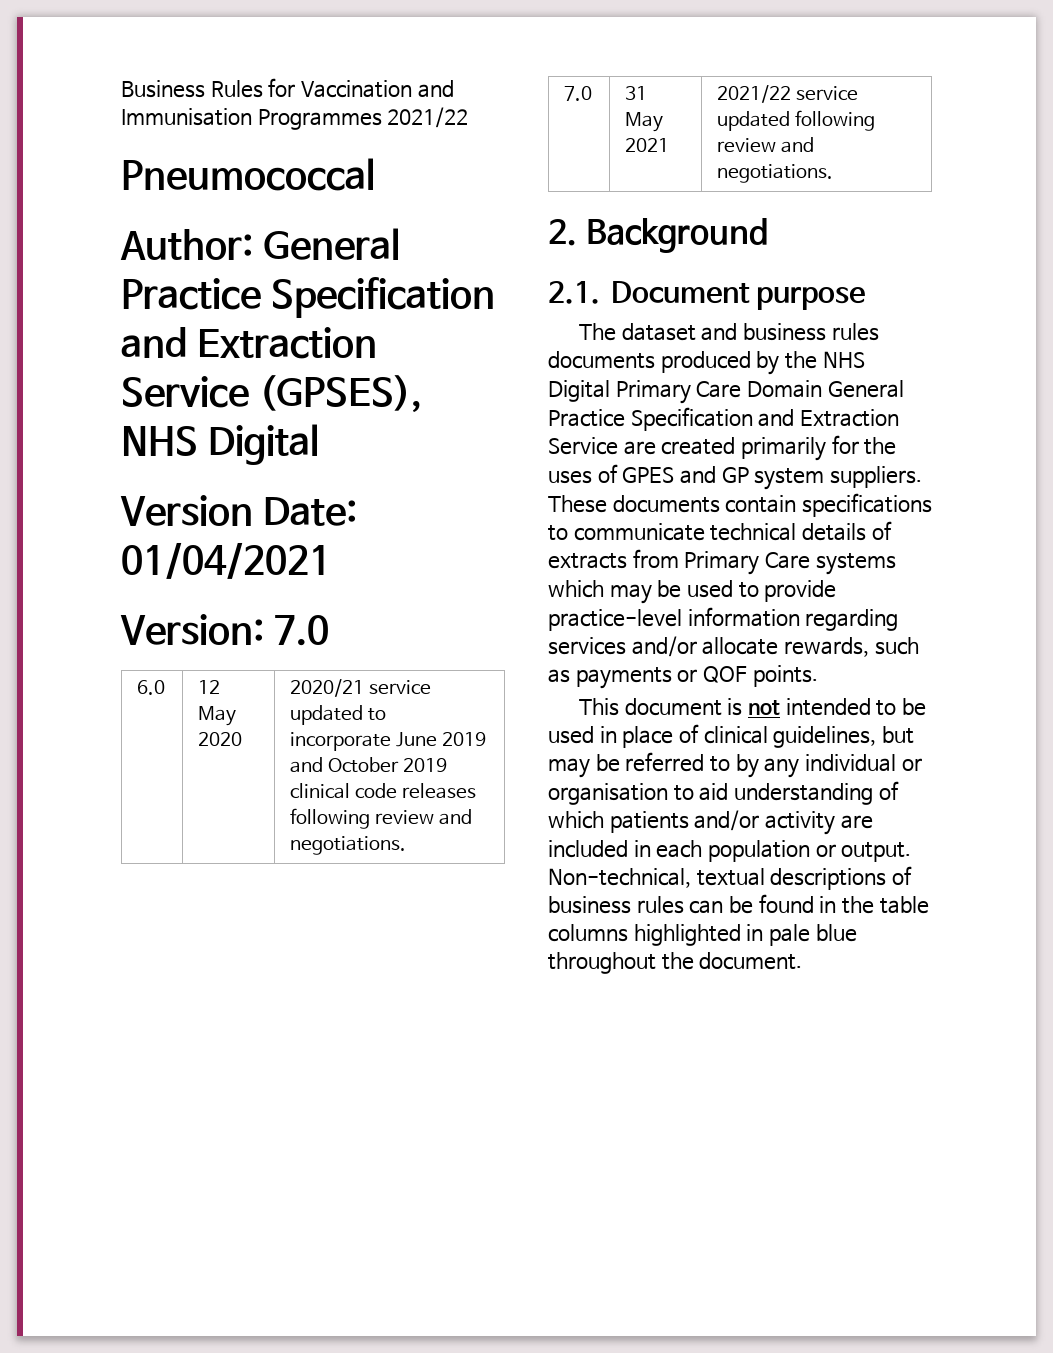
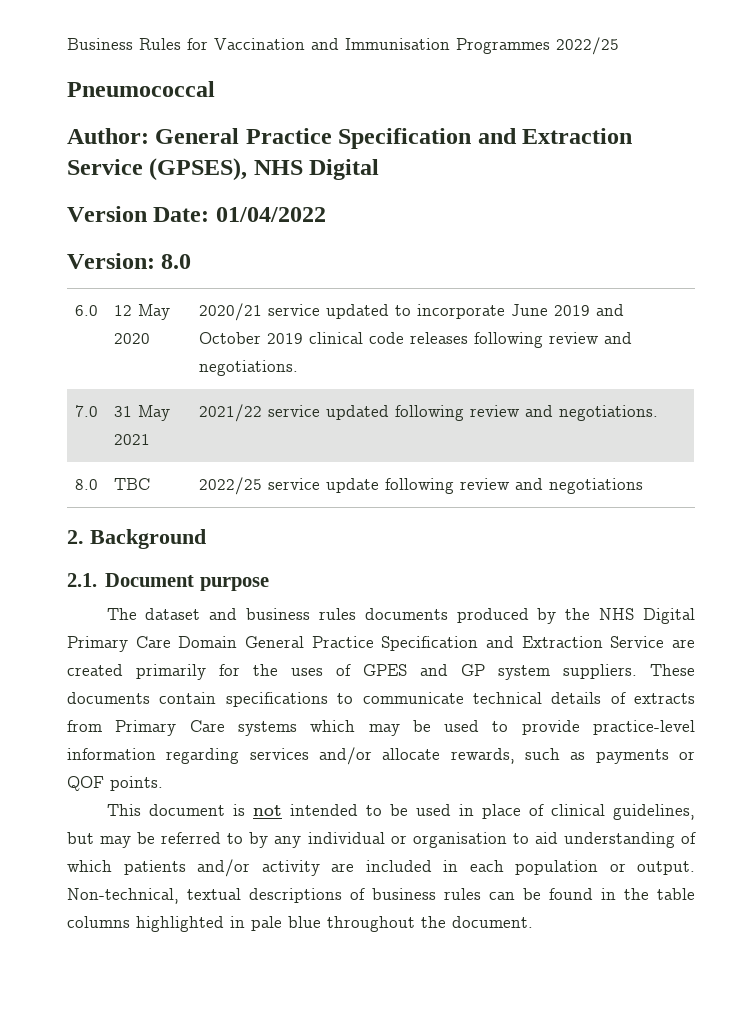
- Business Rules for Vaccination and Immunisation Programmes 2021/22
+ Business Rules for Vaccination and Immunisation Programmes 2022/25
- Version Date: 01/04/2021
+ Version Date: 01/04/2022
- Version: 7.0
+ Version: 8.0
+ 8.0 | TBC | 2022/25 service update following review and negotiations

